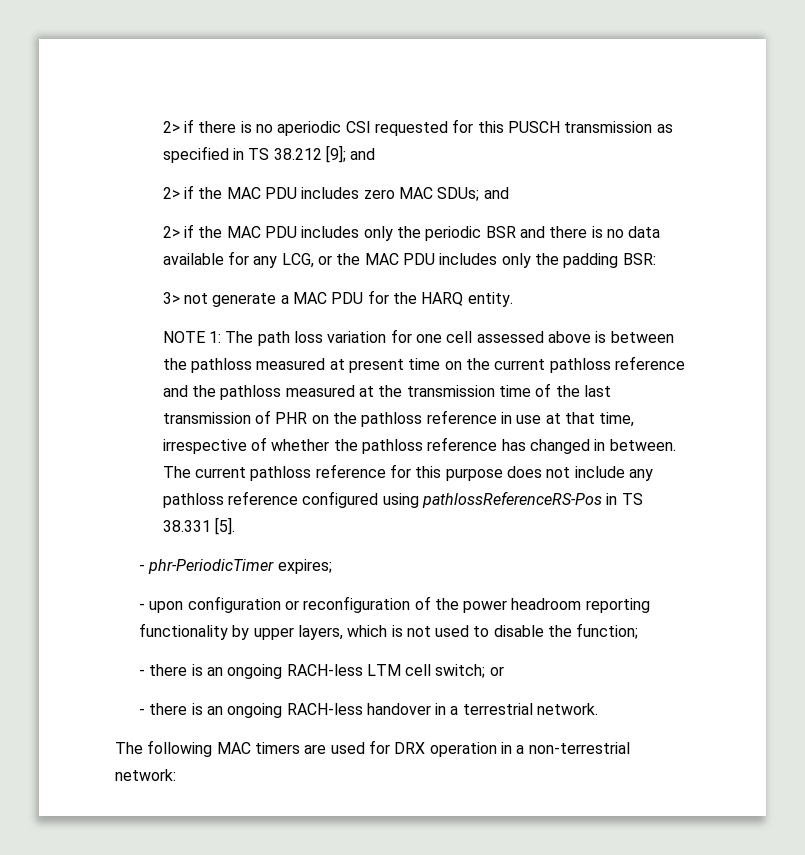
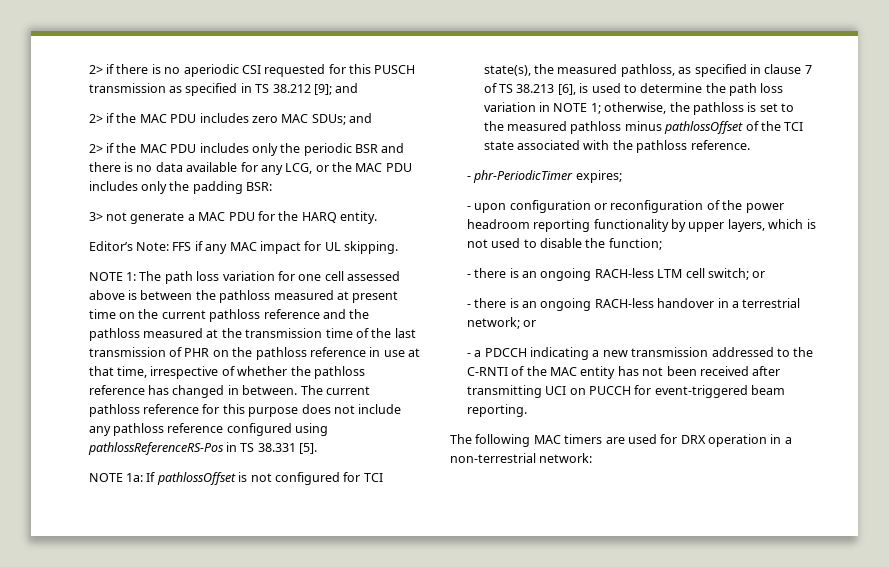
+ Editor’s Note: FFS if any MAC impact for UL skipping.
+ NOTE 1a: If pathlossOffset is not configured for TCI state(s), the measured pathloss, as specified in clause 7 of TS 38.213 [6], is used to determine the path loss variation in NOTE 1; otherwise, the pathloss is set to the measured pathloss minus pathlossOffset of the TCI state associated with the pathloss reference.
- - there is an ongoing RACH-less handover in a terrestrial network.
+ - there is an ongoing RACH-less handover in a terrestrial network; or
+ - a PDCCH indicating a new transmission addressed to the C-RNTI of the MAC entity has not been received after transmitting UCI on PUCCH for event-triggered beam reporting.

